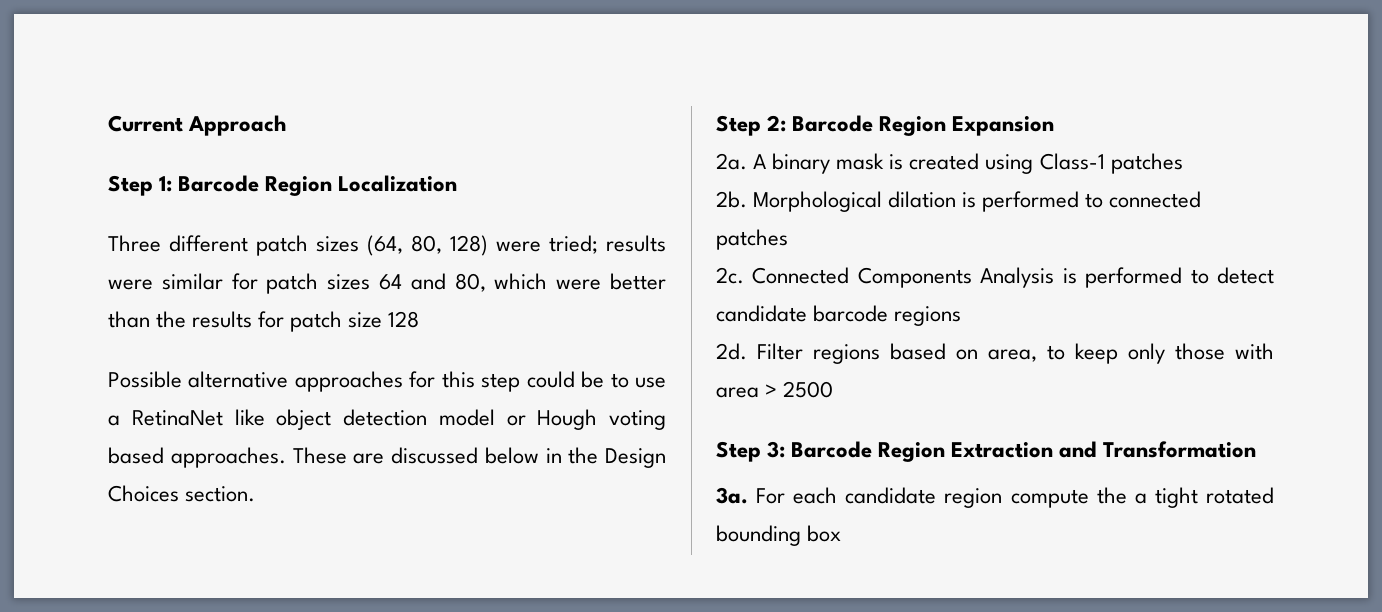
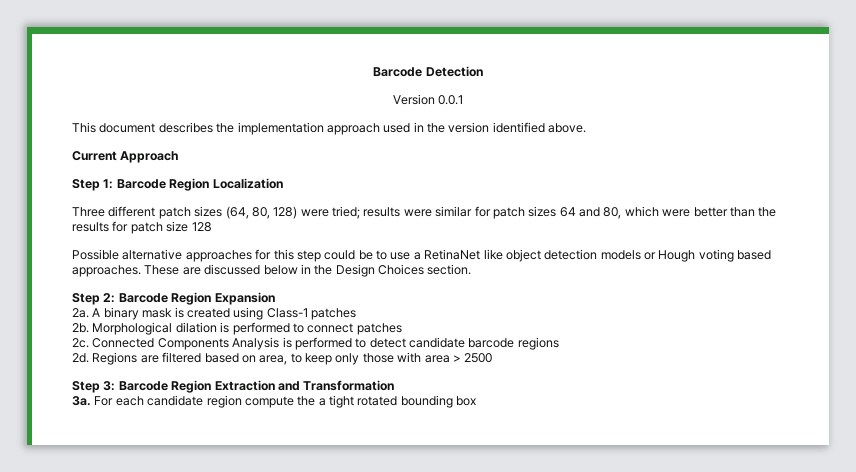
+ Barcode Detection
+ Version 0.0.1
+ This document describes the implementation approach used in the version identified above.
- Possible alternative approaches for this step could be to use a RetinaNet like object detection model or Hough voting based approaches.
+ Possible alternative approaches for this step could be to use a RetinaNet like object detection models or Hough voting based approaches.
- Morphological dilation is performed to connected patches
+ Morphological dilation is performed to connect patches
- Filter regions based on area, to keep only those with area > 2500
+ Regions are filtered based on area, to keep only those with area > 2500

